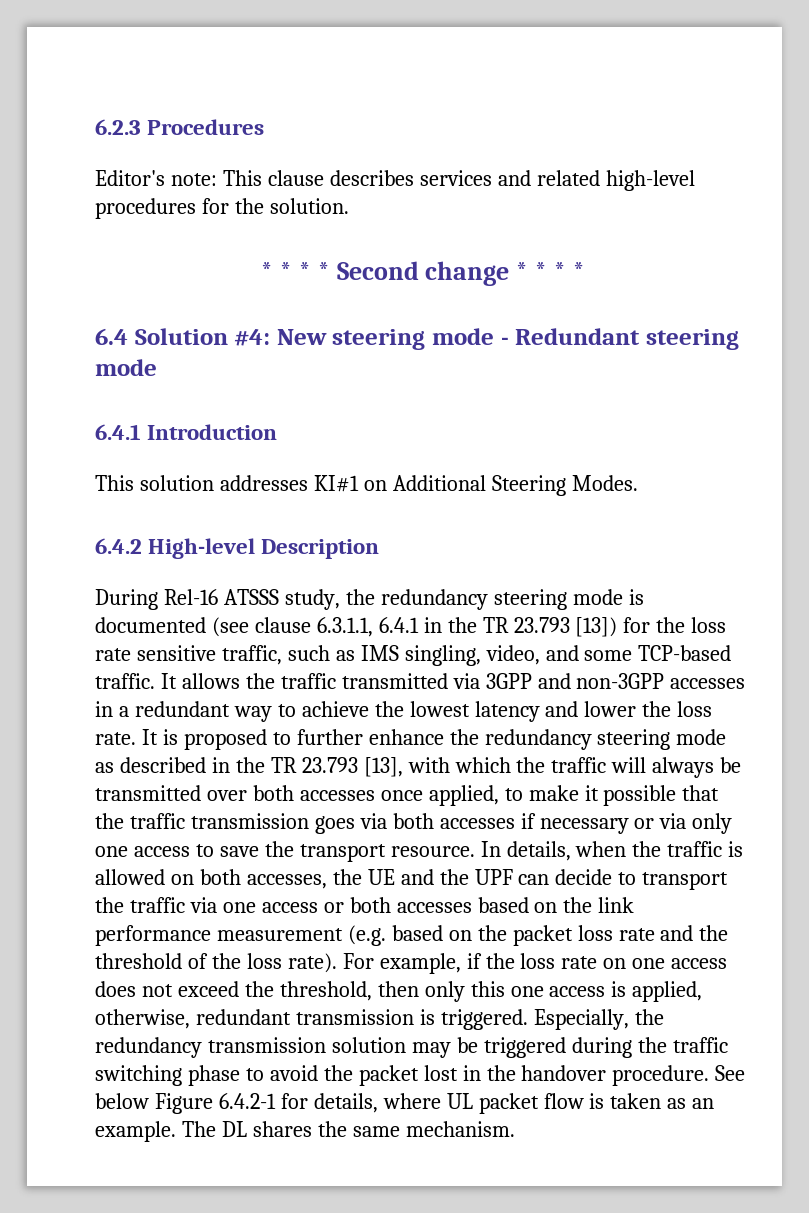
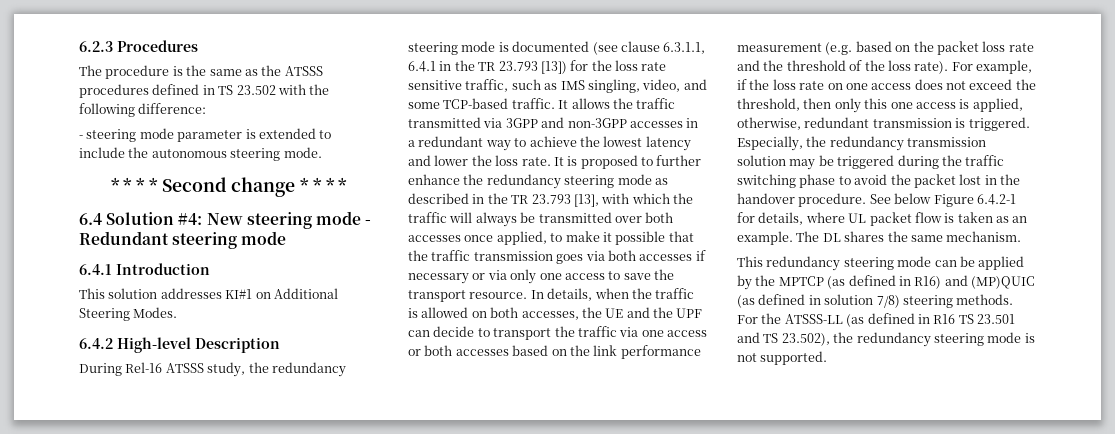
- Editor's note: This clause describes services and related high-level procedures for the solution.
+ The procedure is the same as the ATSSS procedures defined in TS 23.502 with the following difference:
+ - steering mode parameter is extended to include the autonomous steering mode.
+ This redundancy steering mode can be applied by the MPTCP (as defined in R16) and (MP)QUIC (as defined in solution 7/8) steering methods. For the ATSSS-LL (as defined in R16 TS 23.501 and TS 23.502), the redundancy steering mode is not supported.

